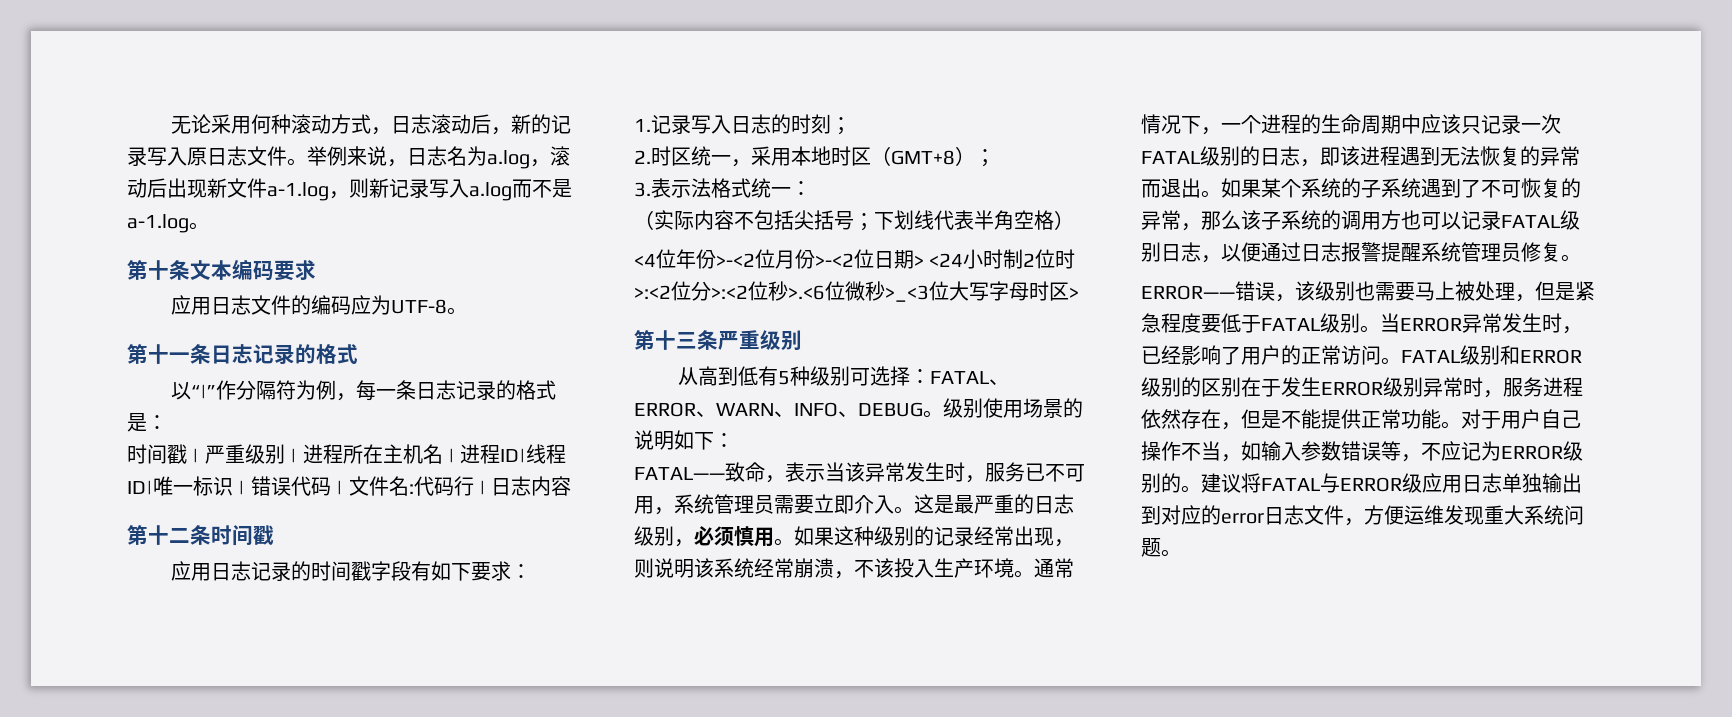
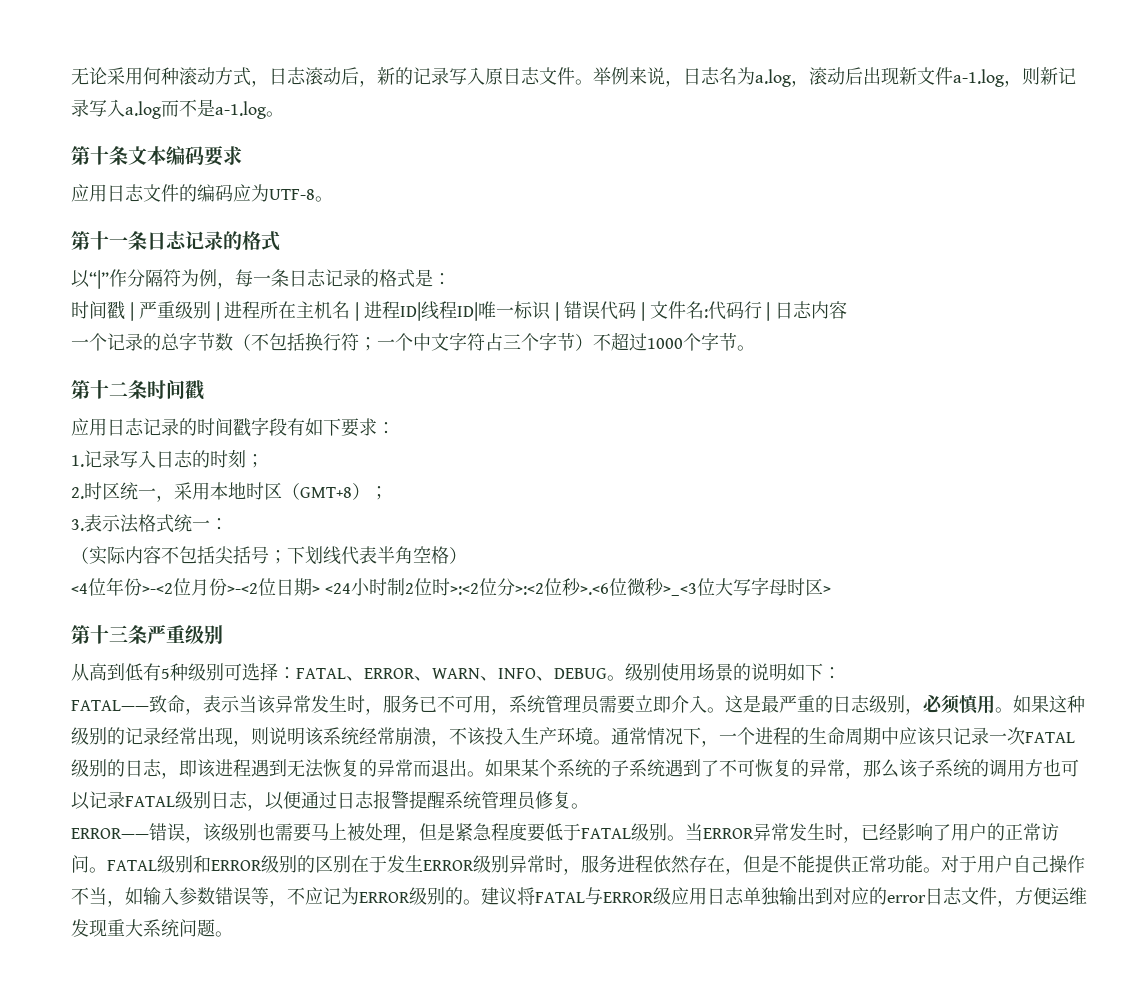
+ 一个记录的总字节数（不包括换行符；一个中文字符占三个字节）不超过1000个字节。

